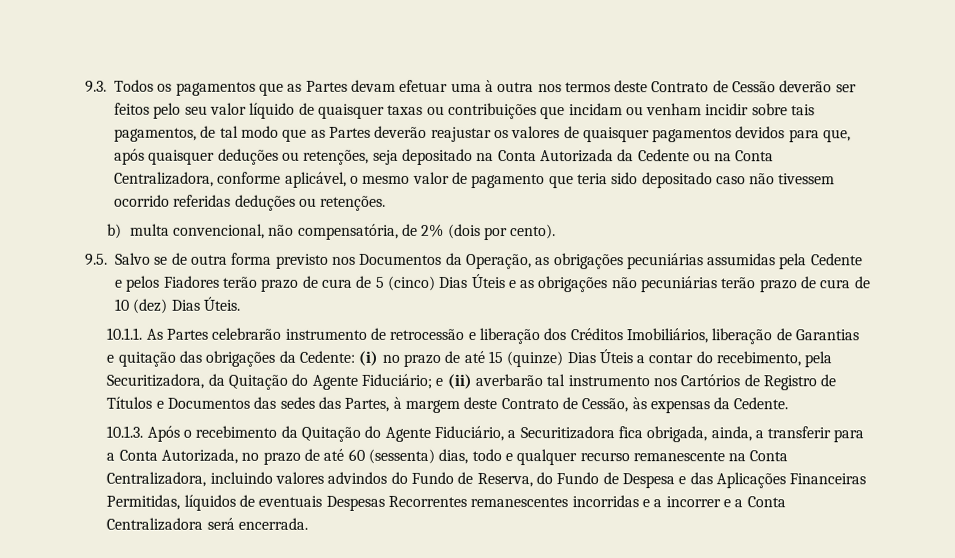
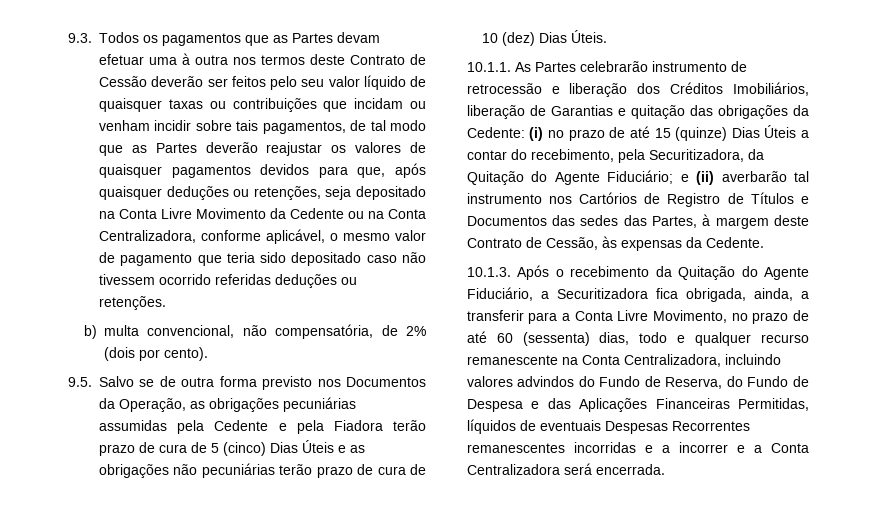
- 9.3. Todos os pagamentos que as Partes devam efetuar uma à outra nos termos deste Contrato de Cessão deverão ser feitos pelo seu valor líquido de quaisquer taxas ou contribuições que incidam ou venham incidir sobre tais pagamentos, de tal modo que as Partes deverão reajustar os valores de quaisquer pagamentos devidos para que, após quaisquer deduções ou retenções, seja depositado na Conta Autorizada da Cedente ou na Conta Centralizadora, conforme aplicável, o mesmo valor de pagamento que teria sido depositado caso não tivessem ocorrido referidas deduções ou retenções.
+ 9.3. Todos os pagamentos que as Partes devam efetuar uma à outra nos termos deste Contrato de Cessão deverão ser feitos pelo seu valor líquido de quaisquer taxas ou contribuições que incidam ou venham incidir sobre tais pagamentos, de tal modo que as Partes deverão reajustar os valores de quaisquer pagamentos devidos para que, após quaisquer deduções ou retenções, seja depositado na Conta Livre Movimento da Cedente ou na Conta Centralizadora, conforme aplicável, o mesmo valor de pagamento que teria sido depositado caso não tivessem ocorrido referidas deduções ou retenções.
- 9.5. Salvo se de outra forma previsto nos Documentos da Operação, as obrigações pecuniárias assumidas pela Cedente e pelos Fiadores terão prazo de cura de 5 (cinco) Dias Úteis e as obrigações não pecuniárias terão prazo de cura de 10 (dez) Dias Úteis.
+ 9.5. Salvo se de outra forma previsto nos Documentos da Operação, as obrigações pecuniárias assumidas pela Cedente e pela Fiadora terão prazo de cura de 5 (cinco) Dias Úteis e as obrigações não pecuniárias terão prazo de cura de 10 (dez) Dias Úteis.
- 10.1.3. Após o recebimento da Quitação do Agente Fiduciário, a Securitizadora fica obrigada, ainda, a transferir para a Conta Autorizada, no prazo de até 60 (sessenta) dias, todo e qualquer recurso remanescente na Conta Centralizadora, incluindo valores advindos do Fundo de Reserva, do Fundo de Despesa e das Aplicações Financeiras Permitidas, líquidos de eventuais Despesas Recorrentes remanescentes incorridas e a incorrer e a Conta Centralizadora será encerrada.
+ 10.1.3. Após o recebimento da Quitação do Agente Fiduciário, a Securitizadora fica obrigada, ainda, a transferir para a Conta Livre Movimento, no prazo de até 60 (sessenta) dias, todo e qualquer recurso remanescente na Conta Centralizadora, incluindo valores advindos do Fundo de Reserva, do Fundo de Despesa e das Aplicações Financeiras Permitidas, líquidos de eventuais Despesas Recorrentes remanescentes incorridas e a incorrer e a Conta Centralizadora será encerrada.

